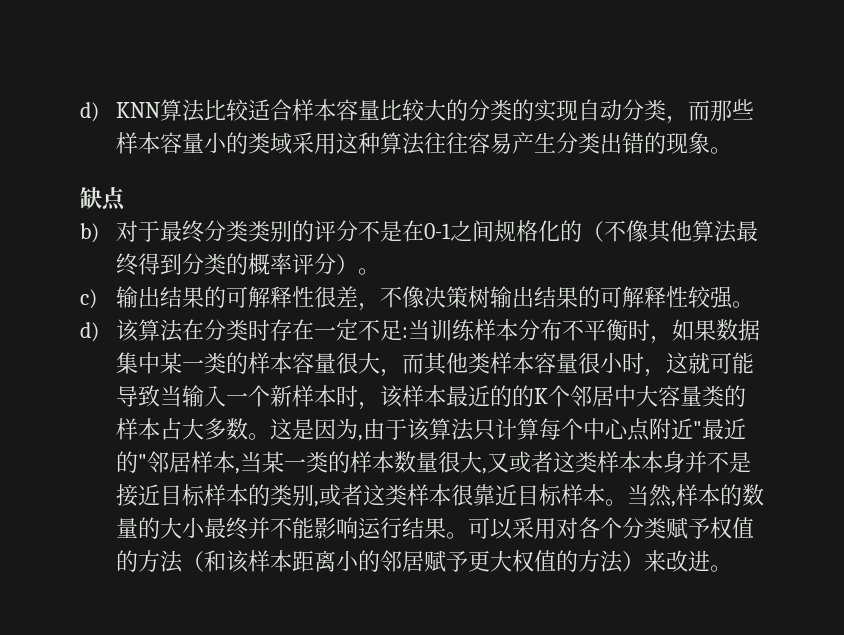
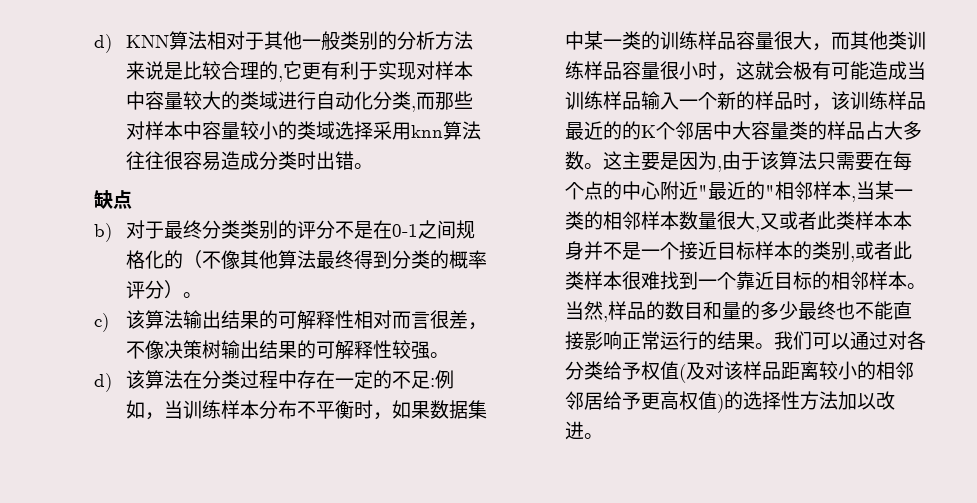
- d) KNN算法比较适合样本容量比较大的分类的实现自动分类，而那些样本容量小的类域采用这种算法往往容易产生分类出错的现象。
+ d) KNN算法相对于其他一般类别的分析方法来说是比较合理的,它更有利于实现对样本中容量较大的类域进行自动化分类,而那些对样本中容量较小的类域选择采用knn算法往往很容易造成分类时出错。
- c)输出结果的可解释性很差，不像决策树输出结果的可解释性较强。
+ c)该算法输出结果的可解释性相对而言很差，不像决策树输出结果的可解释性较强。
- d)该算法在分类时存在一定不足:当训练样本分布不平衡时，如果数据集中某一类的样本容量很大，而其他类样本容量很小时，这就可能导致当输入一个新样本时，该样本最近的的K个邻居中大容量类的样本占大多数。
+ d)该算法在分类过程中存在一定的不足:例如，当训练样本分布不平衡时，如果数据集中某一类的训练样品容量很大，而其他类训练样品容量很小时，这就会极有可能造成当训练样品输入一个新的样品时，该训练样品最近的的K个邻居中大容量类的样品占大多数。
- 这是因为,由于该算法只计算每个中心点附近"最近的"邻居样本,当某一类的样本数量很大,又或者这类样本本身并不是接近目标样本的类别,或者这类样本很靠近目标样本。
+ 这主要是因为,由于该算法只需要在每个点的中心附近"最近的"相邻样本,当某一类的相邻样本数量很大,又或者此类样本本身并不是一个接近目标样本的类别,或者此类样本很难找到一个靠近目标的相邻样本。
- 当然,样本的数量的大小最终并不能影响运行结果。可以采用对各个分类赋予权值的方法（和该样本距离小的邻居赋予更大权值的方法）来改进。
+ 当然,样品的数目和量的多少最终也不能直接影响正常运行的结果。我们可以通过对各分类给予权值(及对该样品距离较小的相邻邻居给予更高权值)的选择性方法加以改进。

